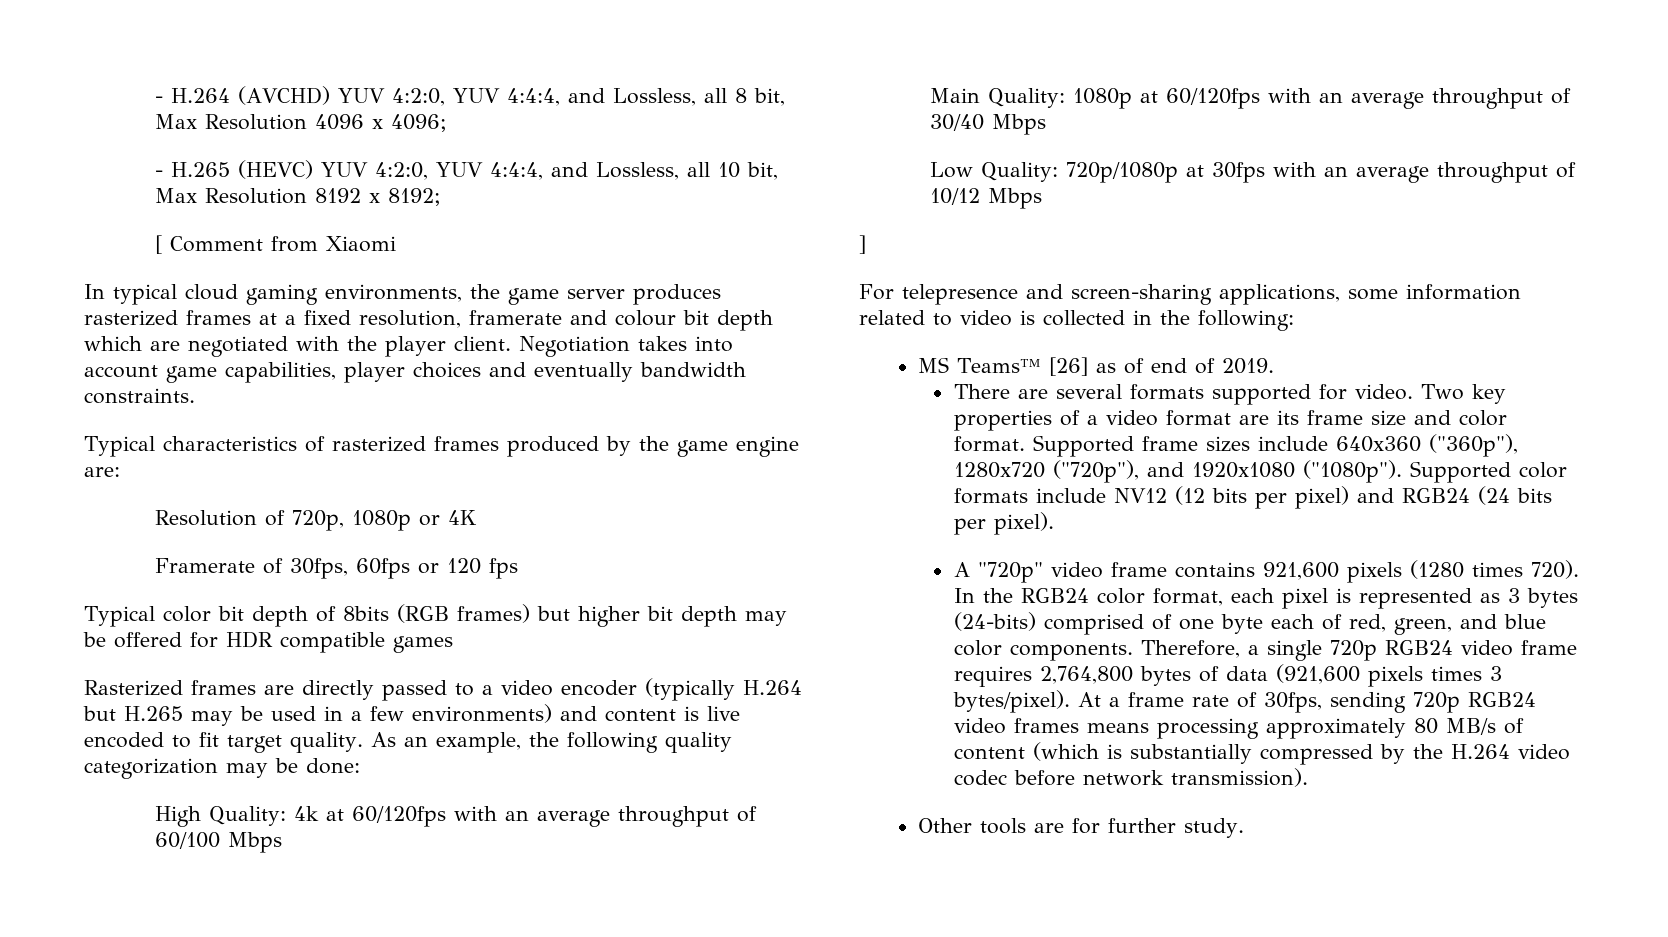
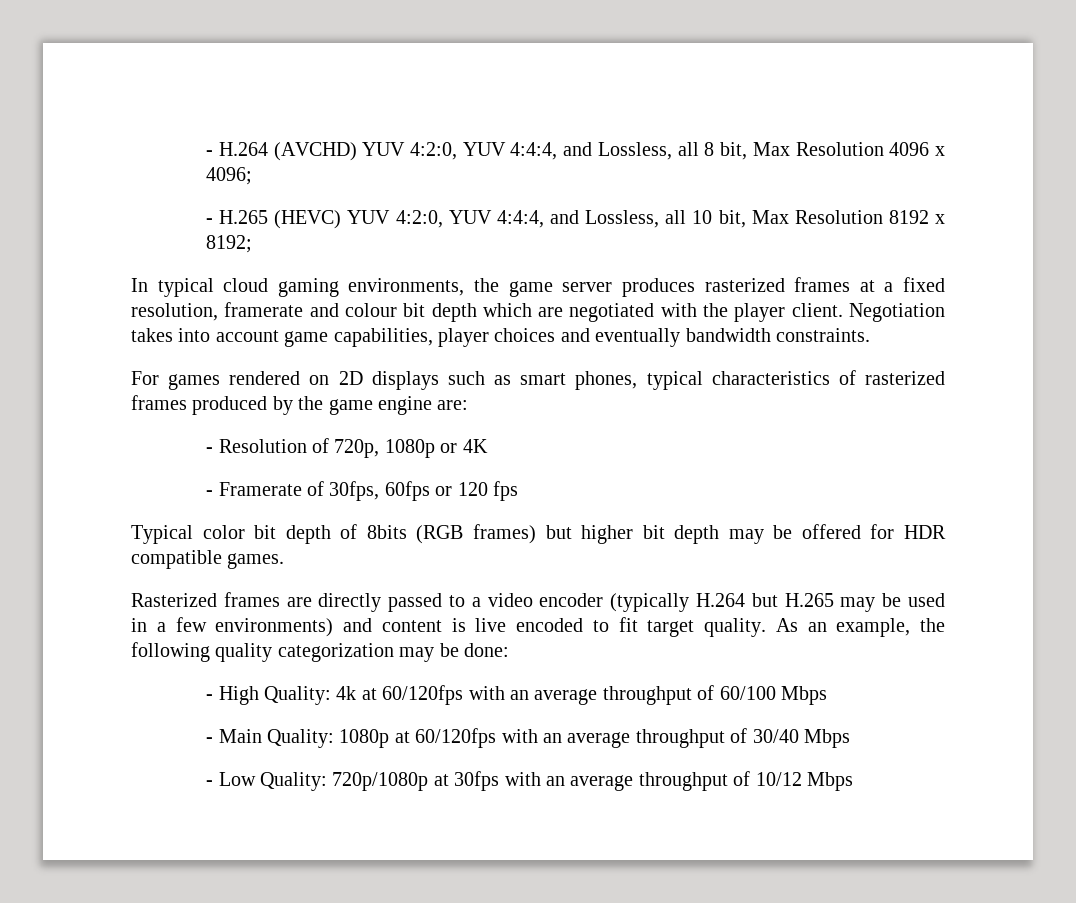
- [ Comment from Xiaomi
- Typical characteristics of rasterized frames produced by the game engine are:
+ For games rendered on 2D displays such as smart phones, typical characteristics of rasterized frames produced by the game engine are:
- Resolution of 720p, 1080p or 4K
+ - Resolution of 720p, 1080p or 4K
- Framerate of 30fps, 60fps or 120 fps
+ - Framerate of 30fps, 60fps or 120 fps
- Typical color bit depth of 8bits (RGB frames) but higher bit depth may be offered for HDR compatible games
+ Typical color bit depth of 8bits (RGB frames) but higher bit depth may be offered for HDR compatible games.
- High Quality: 4k at 60/120fps with an average throughput of 60/100 Mbps
+ - High Quality: 4k at 60/120fps with an average throughput of 60/100 Mbps
- Main Quality: 1080p at 60/120fps with an average throughput of 30/40 Mbps
+ - Main Quality: 1080p at 60/120fps with an average throughput of 30/40 Mbps
- Low Quality: 720p/1080p at 30fps with an average throughput of 10/12 Mbps
+ - Low Quality: 720p/1080p at 30fps with an average throughput of 10/12 Mbps
- ]
- For telepresence and screen-sharing applications, some information related to video is collected in the following:
- MS Teams™ [26] as of end of 2019.
- There are several formats supported for video. Two key properties of a video format are its frame size and color format. Supported frame sizes include 640x360 ("360p"), 1280x720 ("720p"), and 1920x1080 ("1080p"). Supported color formats include NV12 (12 bits per pixel) and RGB24 (24 bits per pixel).
- A "720p" video frame contains 921,600 pixels (1280 times 720). In the RGB24 color format, each pixel is represented as 3 bytes (24-bits) comprised of one byte each of red, green, and blue color components. Therefore, a single 720p RGB24 video frame requires 2,764,800 bytes of data (921,600 pixels times 3 bytes/pixel). At a frame rate of 30fps, sending 720p RGB24 video frames means processing approximately 80 MB/s of content (which is substantially compressed by the H.264 video codec before network transmission).
- Other tools are for further study.

